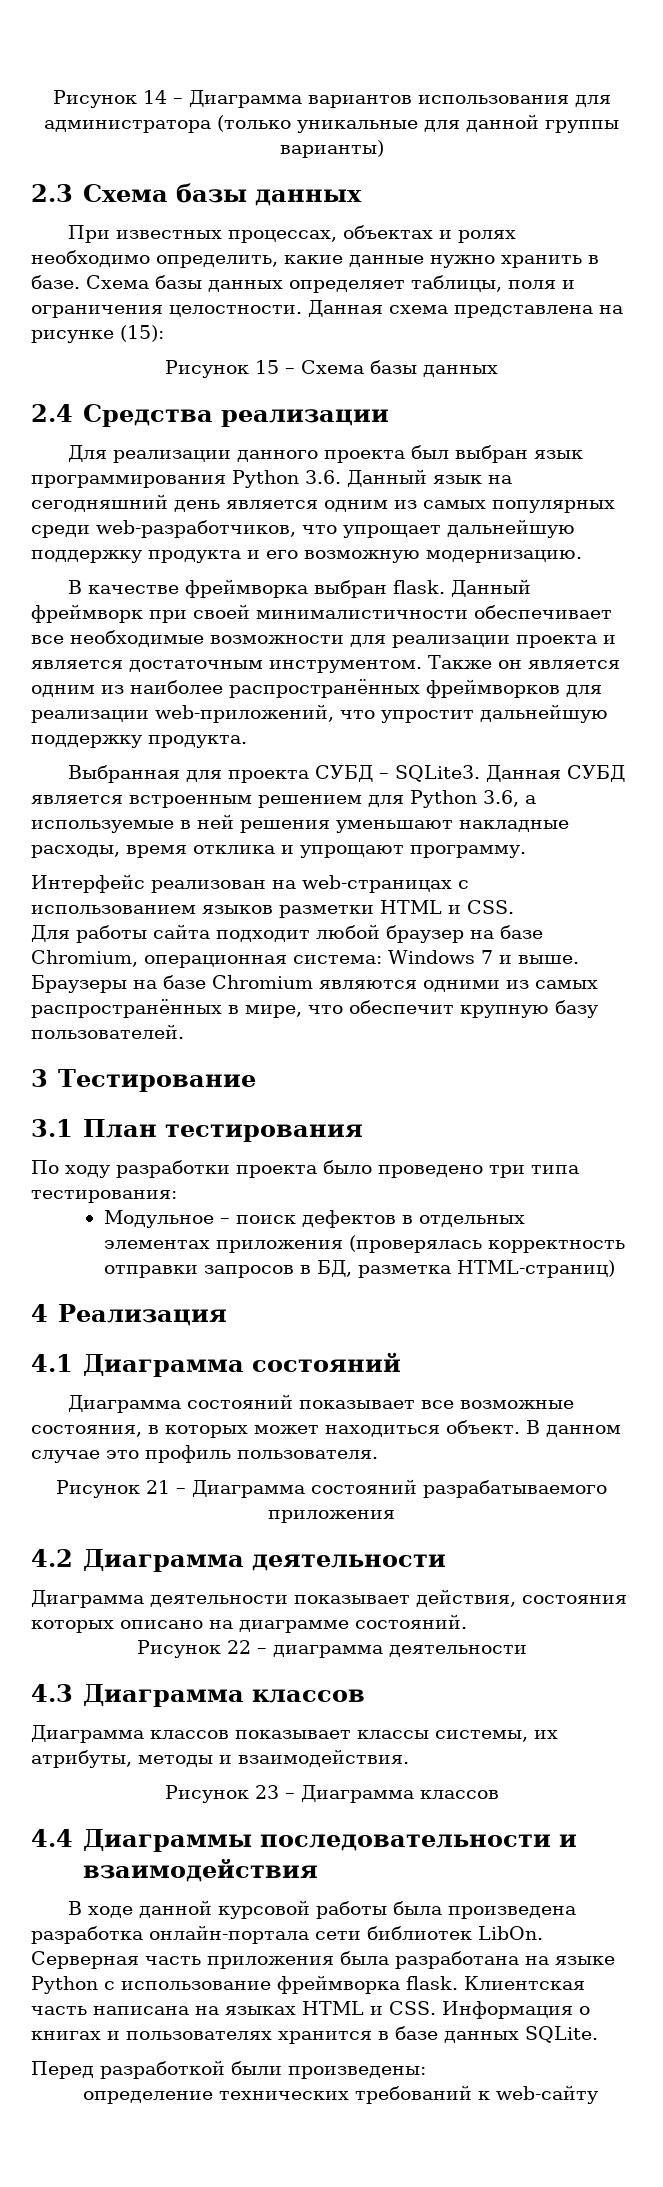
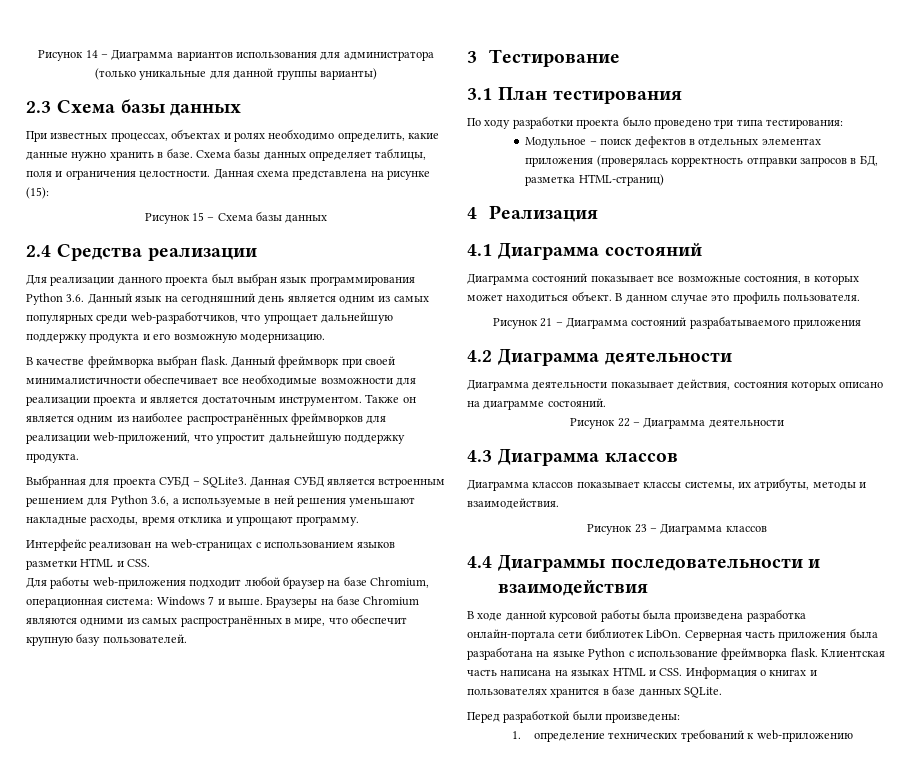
- Для работы сайта подходит любой браузер на базе Chromium, операционная система: Windows 7 и выше.
+ Для работы web-приложения подходит любой браузер на базе Chromium, операционная система: Windows 7 и выше.
- Рисунок 22 – диаграмма деятельности
+ Рисунок 22 – Диаграмма деятельности
- определение технических требований к web-сайту
+ 1. определение технических требований к web-приложению

